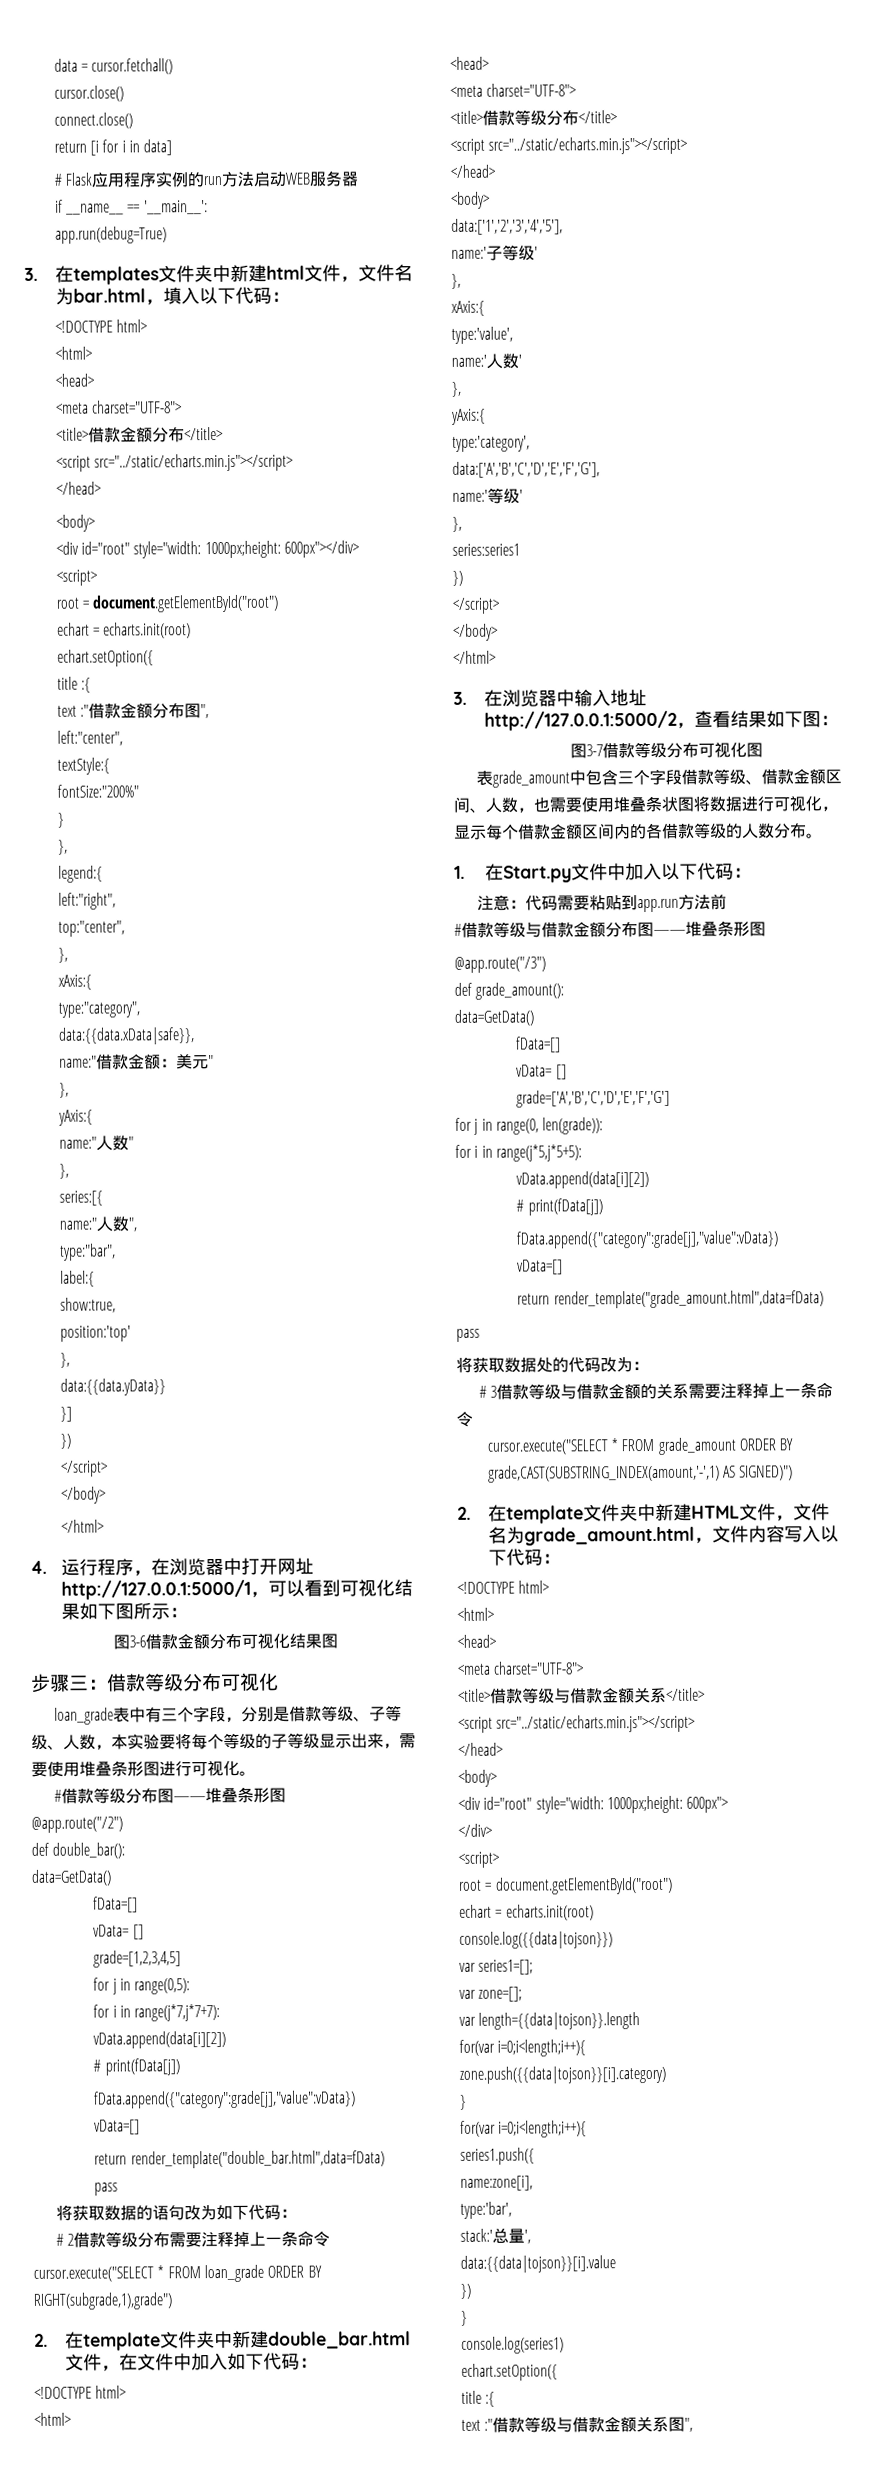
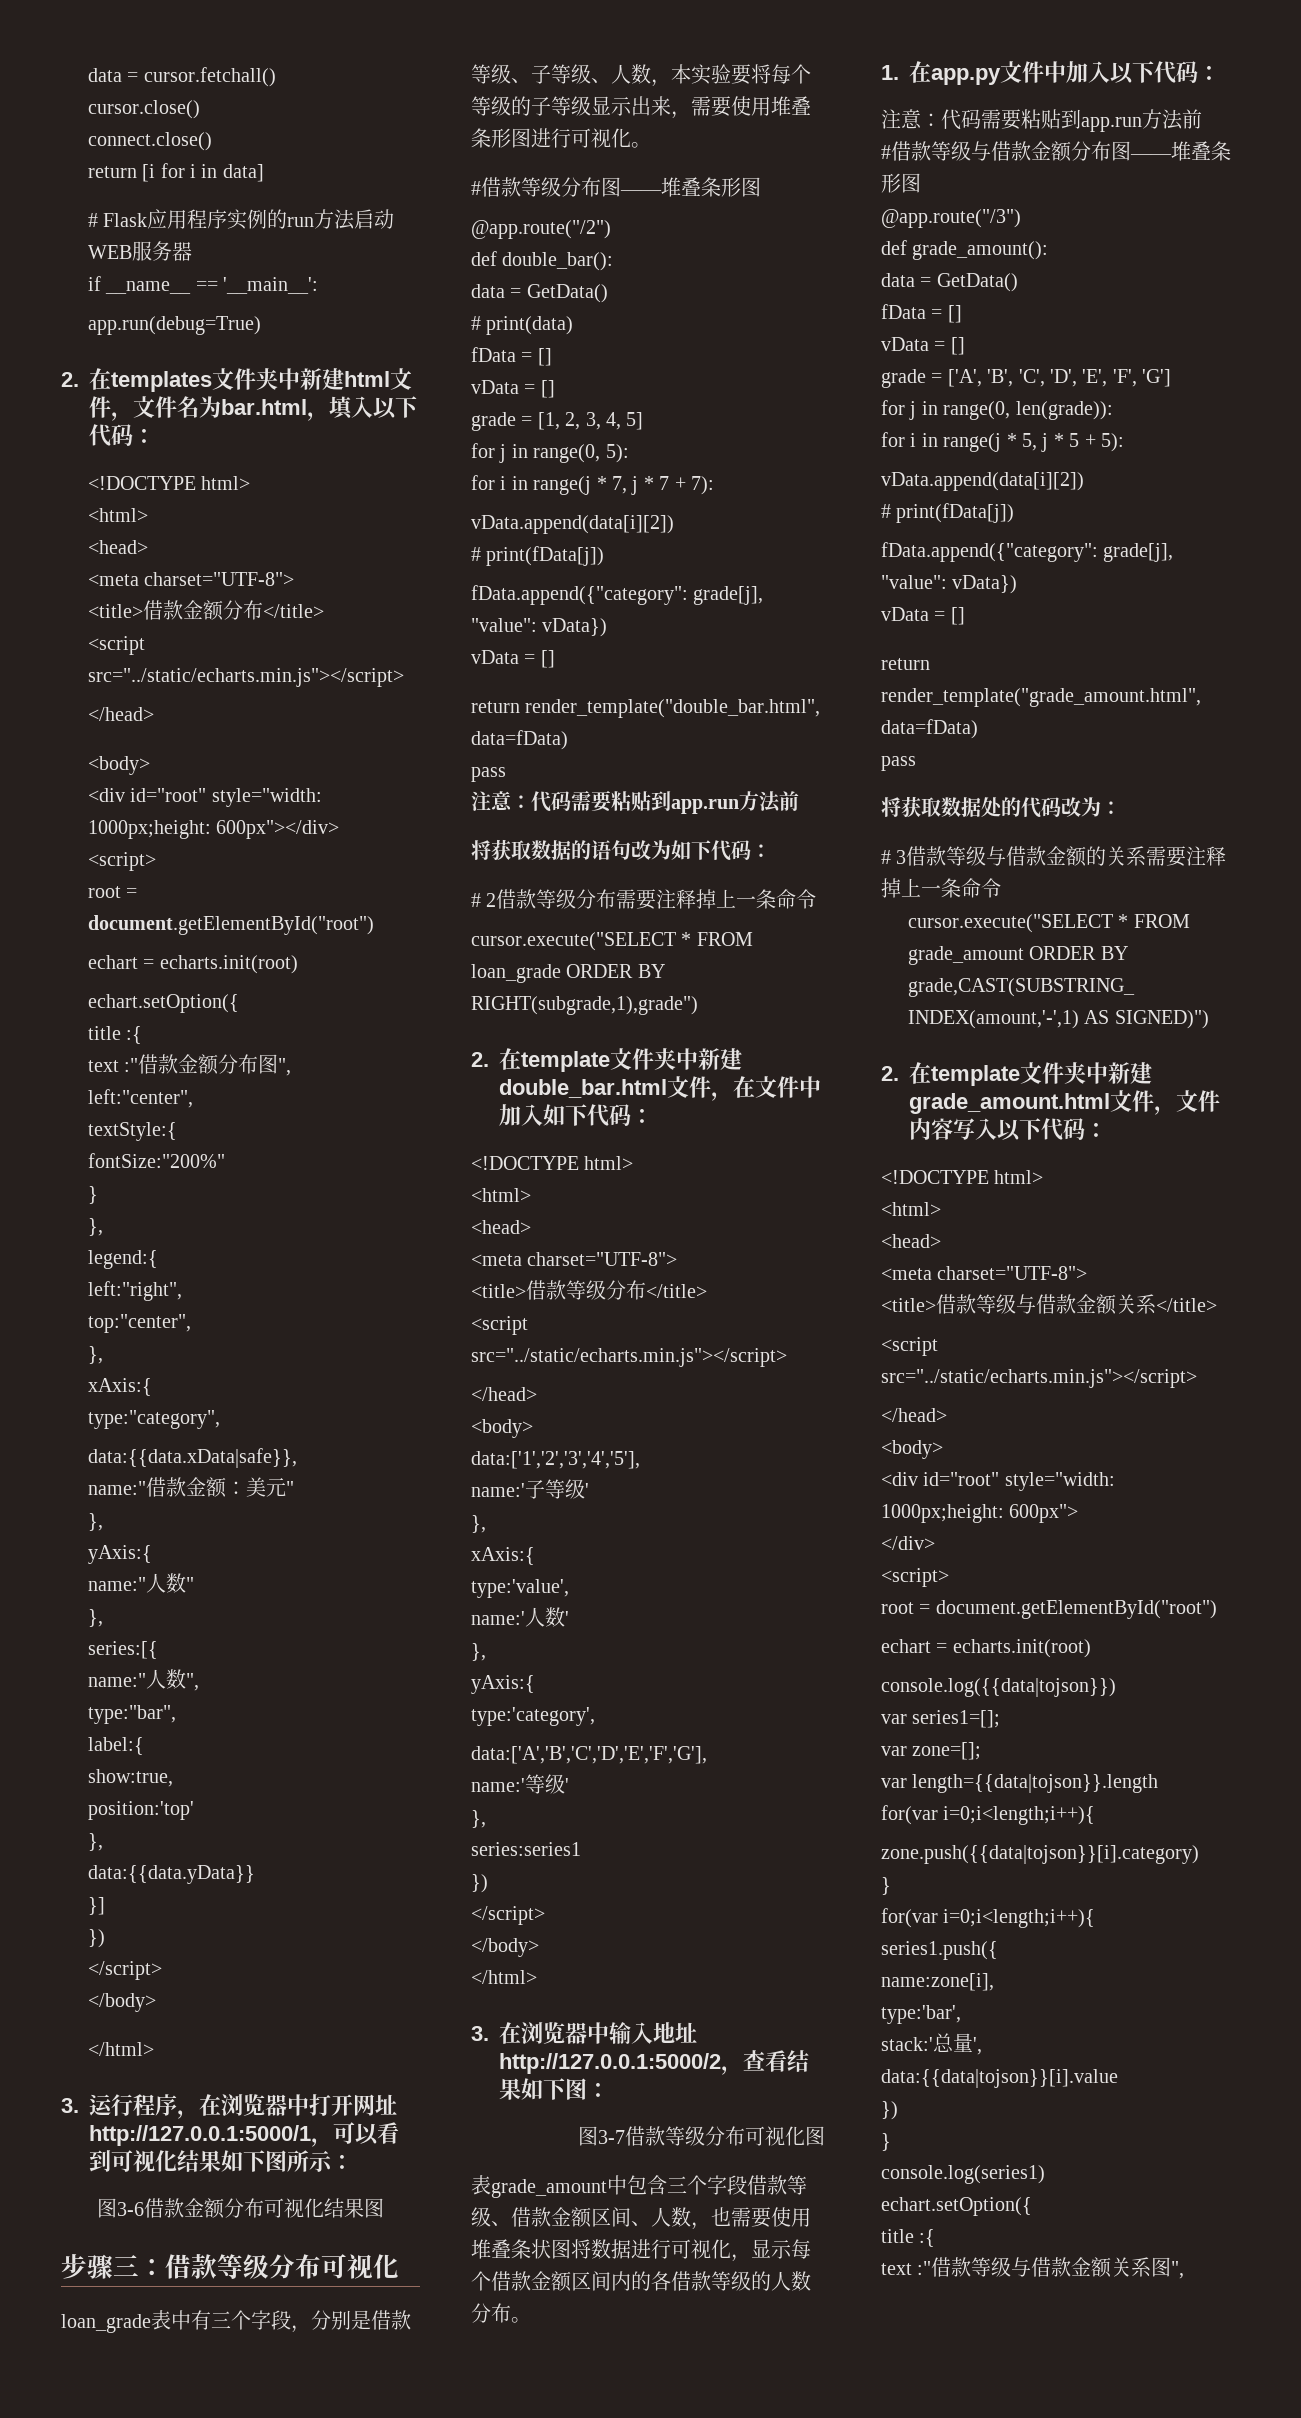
- 3.在templates文件夹中新建html文件，文件名为bar.html，填入以下代码：
+ 2.在templates文件夹中新建html文件，文件名为bar.html，填入以下代码：
- 4.运行程序，在浏览器中打开网址http://127.0.0.1:5000/1，可以看到可视化结果如下图所示：
+ 3.运行程序，在浏览器中打开网址http://127.0.0.1:5000/1，可以看到可视化结果如下图所示：
  def double_bar():
- data=GetData()
- fData=[]
- vData= []
- grade=[1,2,3,4,5]
- for j in range(0,5):
- for i in range(j*7,j*7+7):
+ data = GetData()
+ # print(data)
+ fData = []
+ vData = []
+ grade = [1, 2, 3, 4, 5]
+ for j in range(0, 5):
+ for i in range(j * 7, j * 7 + 7):
  vData.append(data[i][2])
  # print(fData[j])
- fData.append({"category":grade[j],"value":vData})
- vData=[]
- return render_template("double_bar.html",data=fData)
+ fData.append({"category": grade[j], "value": vData})
+ vData = []
+ return render_template("double_bar.html", data=fData)
  pass
+ 注意：代码需要粘贴到app.run方法前
- 1.在Start.py文件中加入以下代码：
+ 1.在app.py文件中加入以下代码：
  def grade_amount():
- data=GetData()
- fData=[]
- vData= []
- grade=['A','B','C','D','E','F','G']
+ data = GetData()
+ fData = []
+ vData = []
+ grade = ['A', 'B', 'C', 'D', 'E', 'F', 'G']
- for i in range(j*5,j*5+5):
+ for i in range(j * 5, j * 5 + 5):
  vData.append(data[i][2])
  # print(fData[j])
- fData.append({"category":grade[j],"value":vData})
- vData=[]
- return render_template("grade_amount.html",data=fData)
+ fData.append({"category": grade[j], "value": vData})
+ vData = []
+ return render_template("grade_amount.html", data=fData)
- 2.在template文件夹中新建HTML文件，文件名为grade_amount.html，文件内容写入以下代码：
+ 2.在template文件夹中新建grade_amount.html文件，文件内容写入以下代码：

